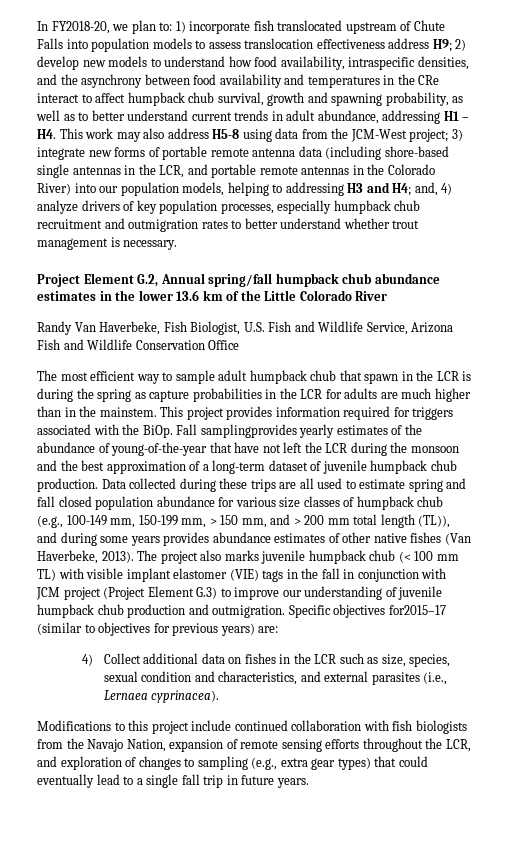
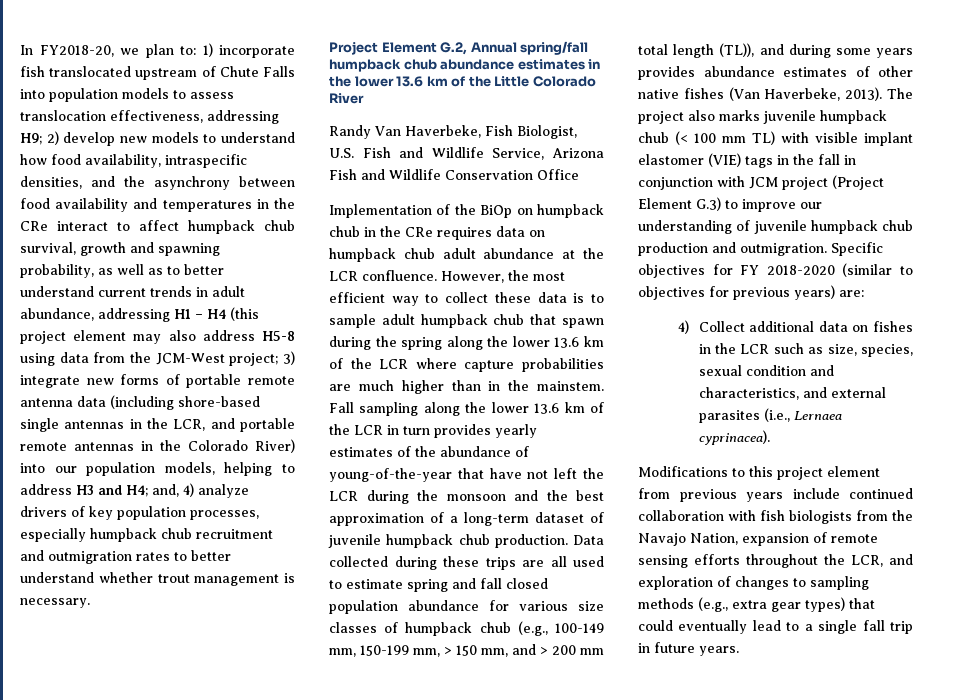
- 1) incorporate fish translocated upstream of Chute Falls into population models to assess translocation effectiveness address H9;
+ 1) incorporate fish translocated upstream of Chute Falls into population models to assess translocation effectiveness, addressing H9;
- 2) develop new models to understand how food availability, intraspecific densities, and the asynchrony between food availability and temperatures in the CRe interact to affect humpback chub survival, growth and spawning probability, as well as to better understand current trends in adult abundance, addressing H1 – H4. This work may also address H5-8 using data from the JCM-West project;
+ 2) develop new models to understand how food availability, intraspecific densities, and the asynchrony between food availability and temperatures in the CRe interact to affect humpback chub survival, growth and spawning probability, as well as to better understand current trends in adult abundance, addressing H1 – H4 (this project element may also address H5-8 using data from the JCM-West project;
- 3) integrate new forms of portable remote antenna data (including shore-based single antennas in the LCR, and portable remote antennas in the Colorado River) into our population models, helping to addressing H3 and H4;
+ 3) integrate new forms of portable remote antenna data (including shore-based single antennas in the LCR, and portable remote antennas in the Colorado River) into our population models, helping to address H3 and H4;
- The most efficient way to sample adult humpback chub that spawn in the LCR is during the spring as capture probabilities in the LCR for adults are much higher than in the mainstem.
+ Implementation of the BiOp on humpback chub in the CRe requires data on humpback chub adult abundance at the LCR confluence. However, the most efficient way to collect these data is to sample adult humpback chub that spawn during the spring along the lower 13.6 km of the LCR where capture probabilities are much higher than in the mainstem.
- This project provides information required for triggers associated with the BiOp. Fall samplingprovides yearly estimates of the abundance of young-of-the-year that have not left the LCR during the monsoon and the best approximation of a long-term dataset of juvenile humpback chub production.
+ Fall sampling along the lower 13.6 km of the LCR in turn provides yearly estimates of the abundance of young-of-the-year that have not left the LCR during the monsoon and the best approximation of a long-term dataset of juvenile humpback chub production.
- Specific objectives for2015–17 (similar to objectives for previous years) are:
+ Specific objectives for FY 2018-2020 (similar to objectives for previous years) are:
- Modifications to this project include continued collaboration with fish biologists from the Navajo Nation, expansion of remote sensing efforts throughout the LCR, and exploration of changes to sampling (e.g., extra gear types) that could eventually lead to a single fall trip in future years.
+ Modifications to this project element from previous years include continued collaboration with fish biologists from the Navajo Nation, expansion of remote sensing efforts throughout the LCR, and exploration of changes to sampling methods (e.g., extra gear types) that could eventually lead to a single fall trip in future years.

